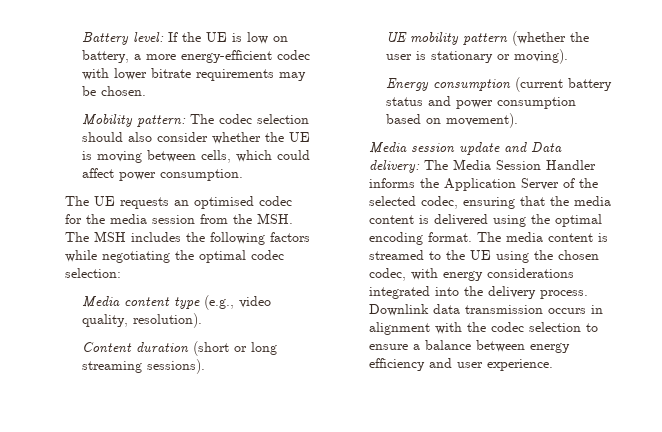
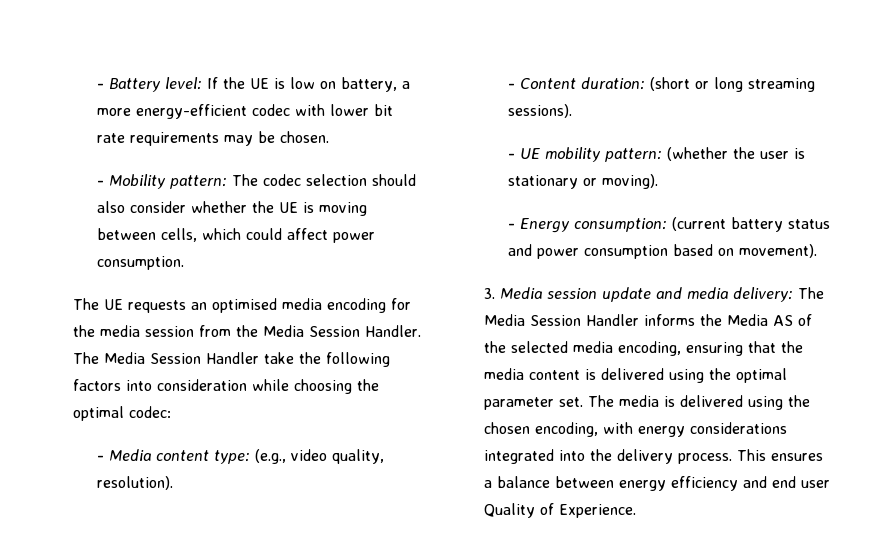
- Battery level: If the UE is low on battery, a more energy-efficient codec with lower bitrate requirements may be chosen.
+ - Battery level: If the UE is low on battery, a more energy-efficient codec with lower bit rate requirements may be chosen.
- Mobility pattern: The codec selection should also consider whether the UE is moving between cells, which could affect power consumption.
+ - Mobility pattern: The codec selection should also consider whether the UE is moving between cells, which could affect power consumption.
- The UE requests an optimised codec for the media session from the MSH. The MSH includes the following factors while negotiating the optimal codec selection:
- Media content type (e.g., video quality, resolution).
+ The UE requests an optimised media encoding for the media session from the Media Session Handler. The Media Session Handler take the following factors into consideration while choosing the optimal codec:
+ - Media content type: (e.g., video quality, resolution).
- Content duration (short or long streaming sessions).
+ - Content duration: (short or long streaming sessions).
- UE mobility pattern (whether the user is stationary or moving).
+ - UE mobility pattern: (whether the user is stationary or moving).
- Energy consumption (current battery status and power consumption based on movement).
+ - Energy consumption: (current battery status and power consumption based on movement).
- Media session update and Data delivery: The Media Session Handler informs the Application Server of the selected codec, ensuring that the media content is delivered using the optimal encoding format. The media content is streamed to the UE using the chosen codec, with energy considerations integrated into the delivery process.
+ 3. Media session update and media delivery: The Media Session Handler informs the Media AS of the selected media encoding, ensuring that the media content is delivered using the optimal parameter set. The media is delivered using the chosen encoding, with energy considerations integrated into the delivery process.
- Downlink data transmission occurs in alignment with the codec selection to ensure a balance between energy efficiency and user experience.
+ This ensures a balance between energy efficiency and end user Quality of Experience.

